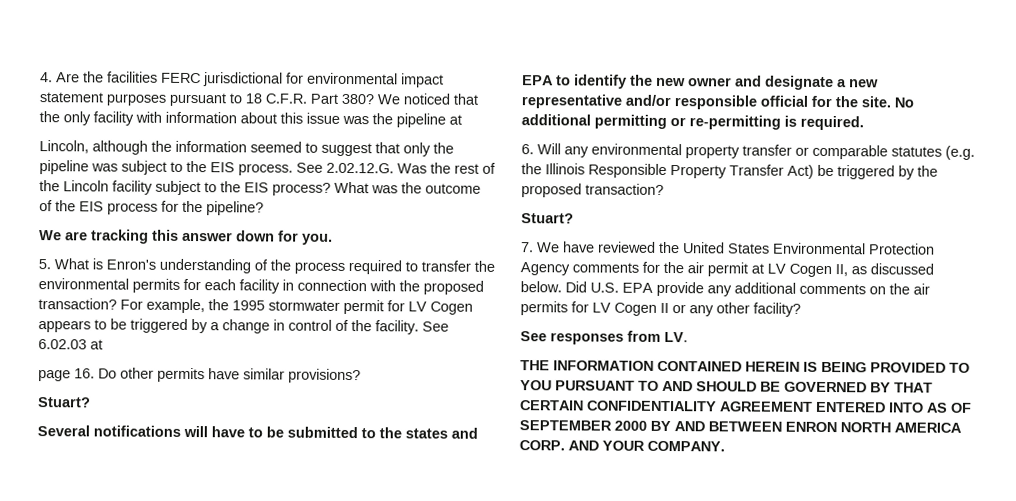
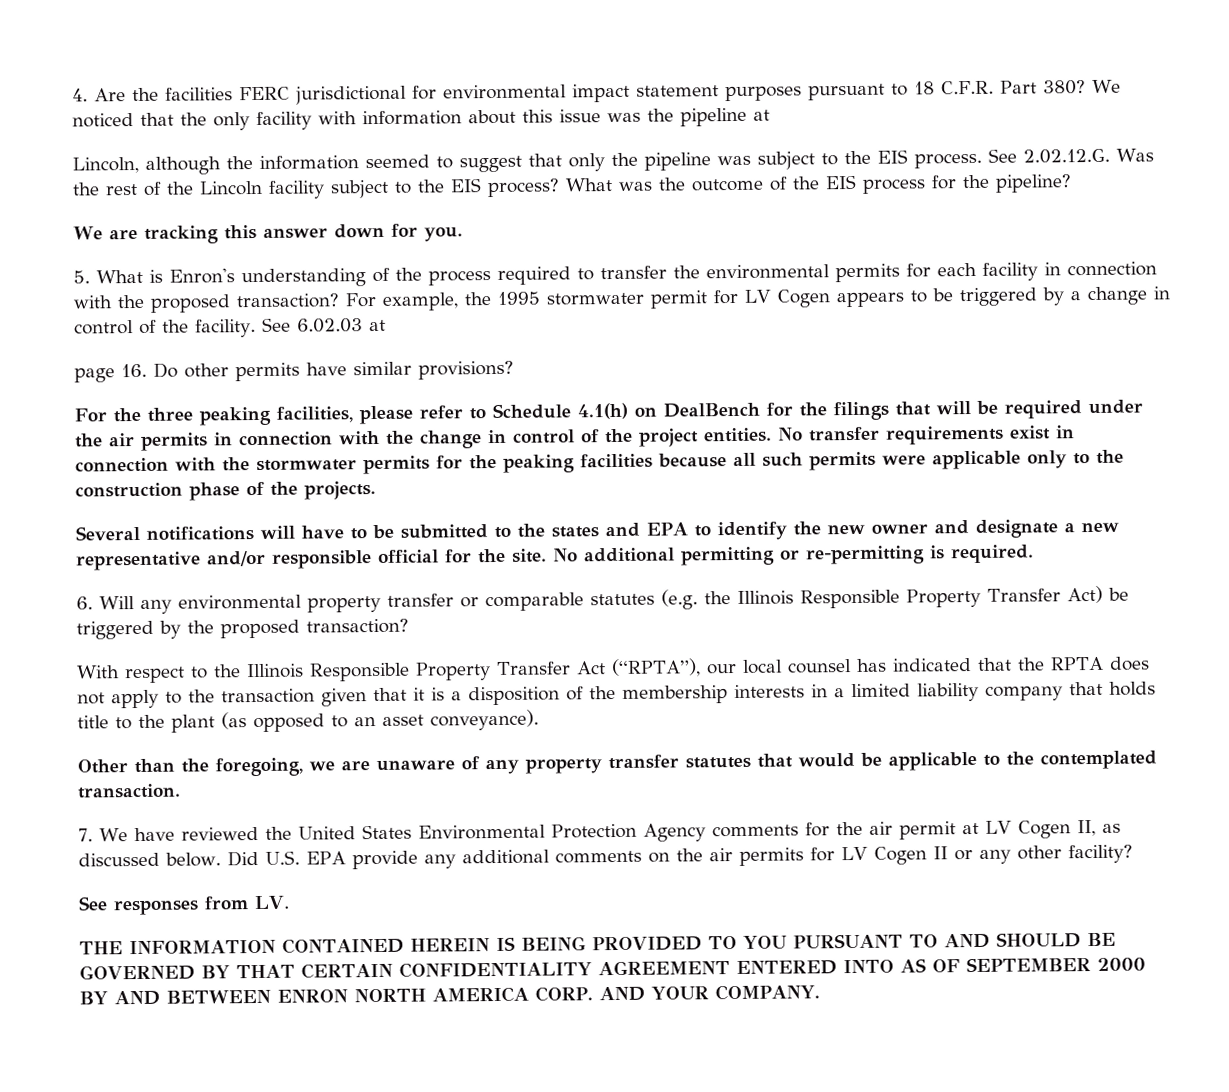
  page 16. Do other permits have similar provisions?
- Stuart?
+ For the three peaking facilities, please refer to Schedule 4.1(h) on DealBench for the filings that will be required under the air permits in connection with the change in control of the project entities. No transfer requirements exist in connection with the stormwater permits for the peaking facilities because all such permits were applicable only to the construction phase of the projects.
  6. Will any environmental property transfer or comparable statutes (e.g. the Illinois Responsible Property Transfer Act) be triggered by the proposed transaction?
- Stuart?
+ With respect to the Illinois Responsible Property Transfer Act (“RPTA”), our local counsel has indicated that the RPTA does not apply to the transaction given that it is a disposition of the membership interests in a limited liability company that holds title to the plant (as opposed to an asset conveyance).
+ Other than the foregoing, we are unaware of any property transfer statutes that would be applicable to the contemplated transaction.

